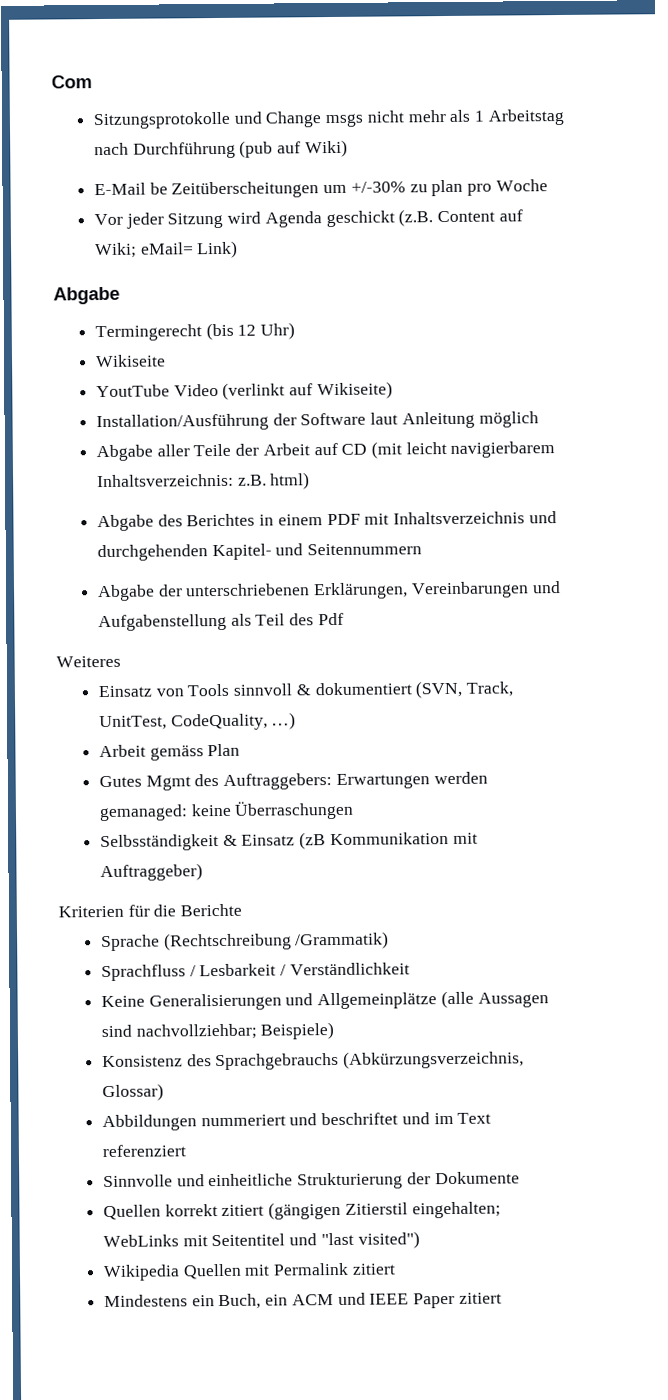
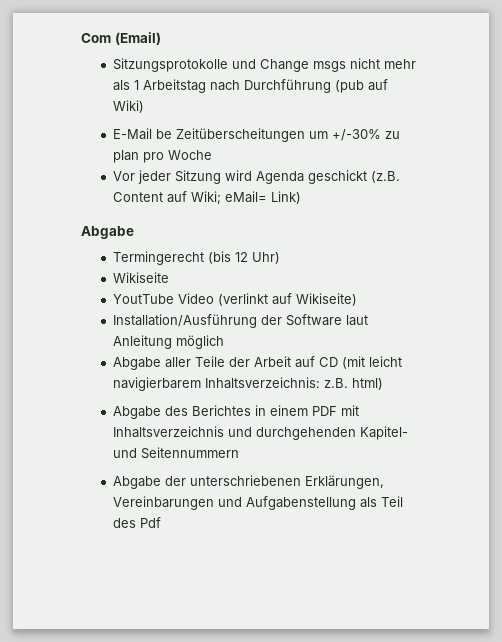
- Com
+ Com (Email)
- Weiteres
- Einsatz von Tools sinnvoll & dokumentiert (SVN, Track, UnitTest, CodeQuality, …)
- Arbeit gemäss Plan
- Gutes Mgmt des Auftraggebers: Erwartungen werden gemanaged: keine Überraschungen
- Selbsständigkeit & Einsatz (zB Kommunikation mit Auftraggeber)
- Kriterien für die Berichte
- Sprache (Rechtschreibung /Grammatik)
- Sprachfluss / Lesbarkeit / Verständlichkeit
- Keine Generalisierungen und Allgemeinplätze (alle Aussagen sind nachvollziehbar; Beispiele)
- Konsistenz des Sprachgebrauchs (Abkürzungsverzeichnis, Glossar)
- Abbildungen nummeriert und beschriftet und im Text referenziert
- Sinnvolle und einheitliche Strukturierung der Dokumente
- Quellen korrekt zitiert (gängigen Zitierstil eingehalten; WebLinks mit Seitentitel und "last visited")
- Wikipedia Quellen mit Permalink zitiert
- Mindestens ein Buch, ein ACM und IEEE Paper zitiert

